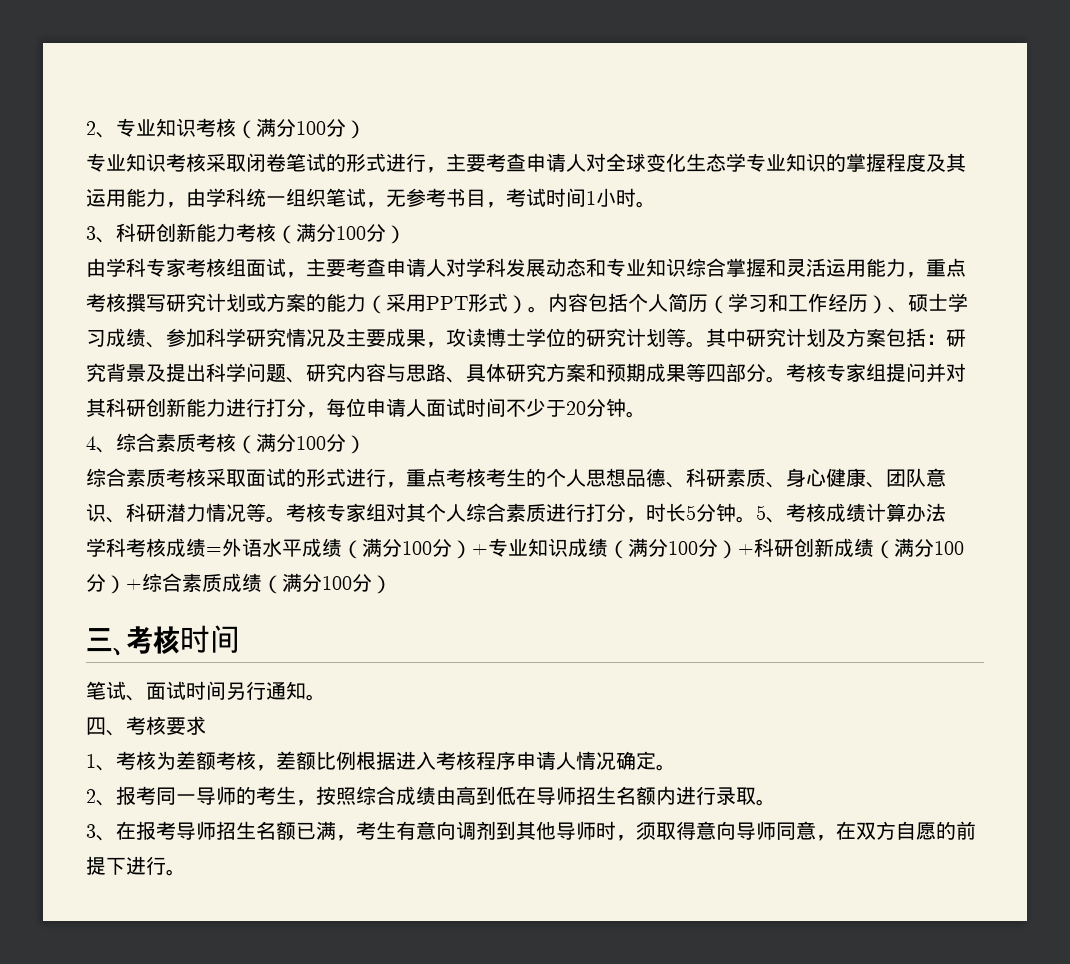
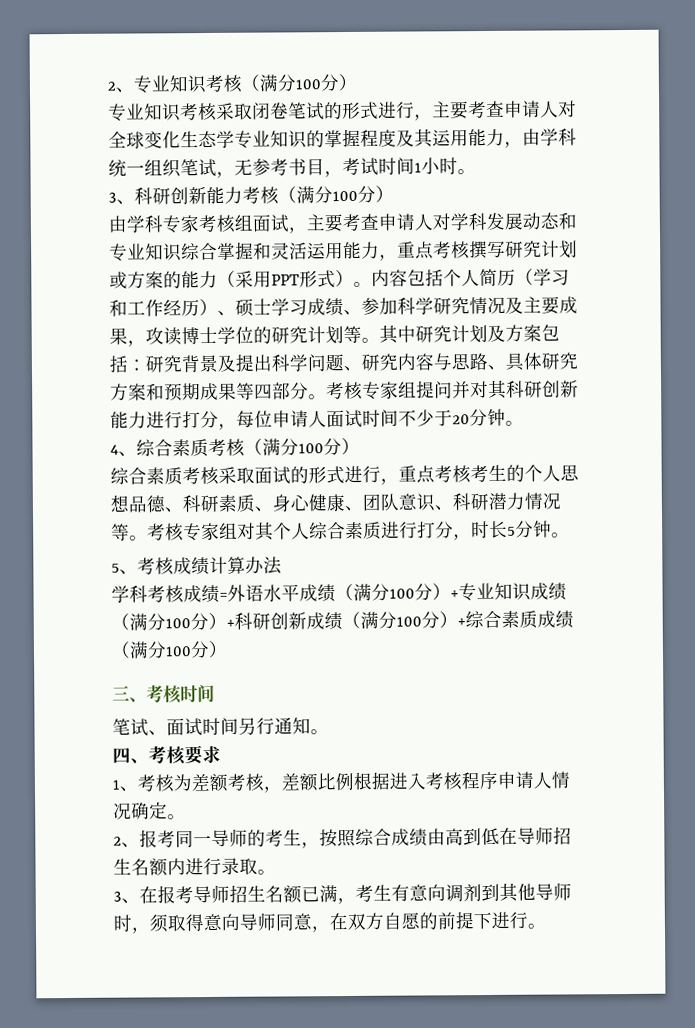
- 考核专家组对其个人综合素质进行打分，时长5分钟。5、考核成绩计算办法
+ 考核专家组对其个人综合素质进行打分，时长5分钟。
+ 5、考核成绩计算办法

